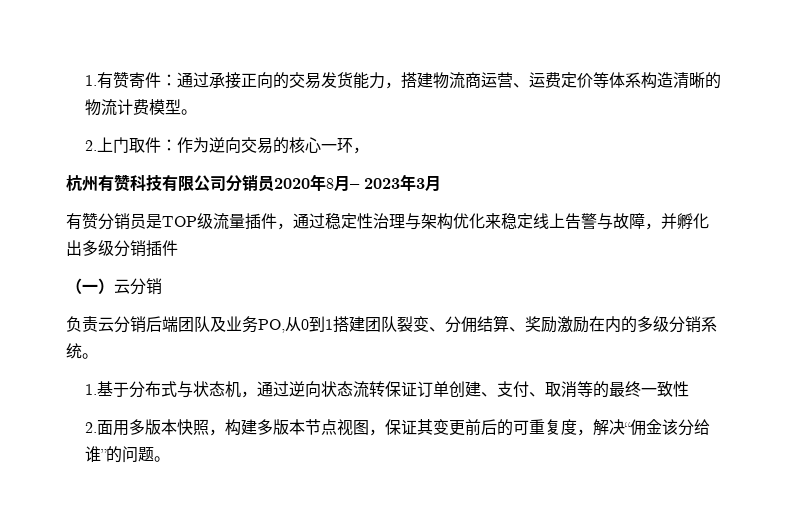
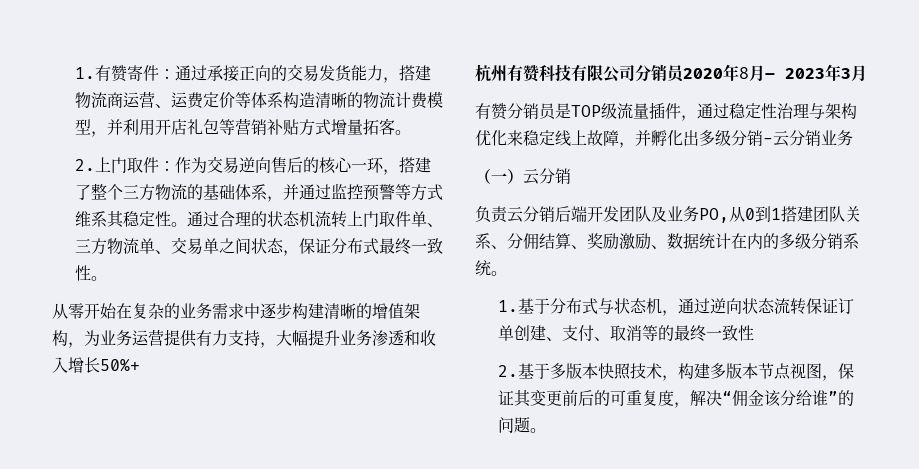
- 1.有赞寄件：通过承接正向的交易发货能力，搭建物流商运营、运费定价等体系构造清晰的物流计费模型。
+ 1.有赞寄件：通过承接正向的交易发货能力，搭建物流商运营、运费定价等体系构造清晰的物流计费模型，并利用开店礼包等营销补贴方式增量拓客。
- 2.上门取件：作为逆向交易的核心一环，
+ 2.上门取件：作为交易逆向售后的核心一环，搭建了整个三方物流的基础体系，并通过监控预警等方式维系其稳定性。通过合理的状态机流转上门取件单、三方物流单、交易单之间状态，保证分布式最终一致性。
+ 从零开始在复杂的业务需求中逐步构建清晰的增值架构，为业务运营提供有力支持，大幅提升业务渗透和收入增长50%+
- 有赞分销员是TOP级流量插件，通过稳定性治理与架构优化来稳定线上告警与故障，并孵化出多级分销插件
+ 有赞分销员是TOP级流量插件，通过稳定性治理与架构优化来稳定线上故障，并孵化出多级分销-云分销业务
- 负责云分销后端团队及业务PO,从0到1搭建团队裂变、分佣结算、奖励激励在内的多级分销系统。
+ 负责云分销后端开发团队及业务PO,从0到1搭建团队关系、分佣结算、奖励激励、数据统计在内的多级分销系统。
- 2.面用多版本快照，构建多版本节点视图，保证其变更前后的可重复度，解决“佣金该分给谁”的问题。
+ 2.基于多版本快照技术，构建多版本节点视图，保证其变更前后的可重复度，解决“佣金该分给谁”的问题。

